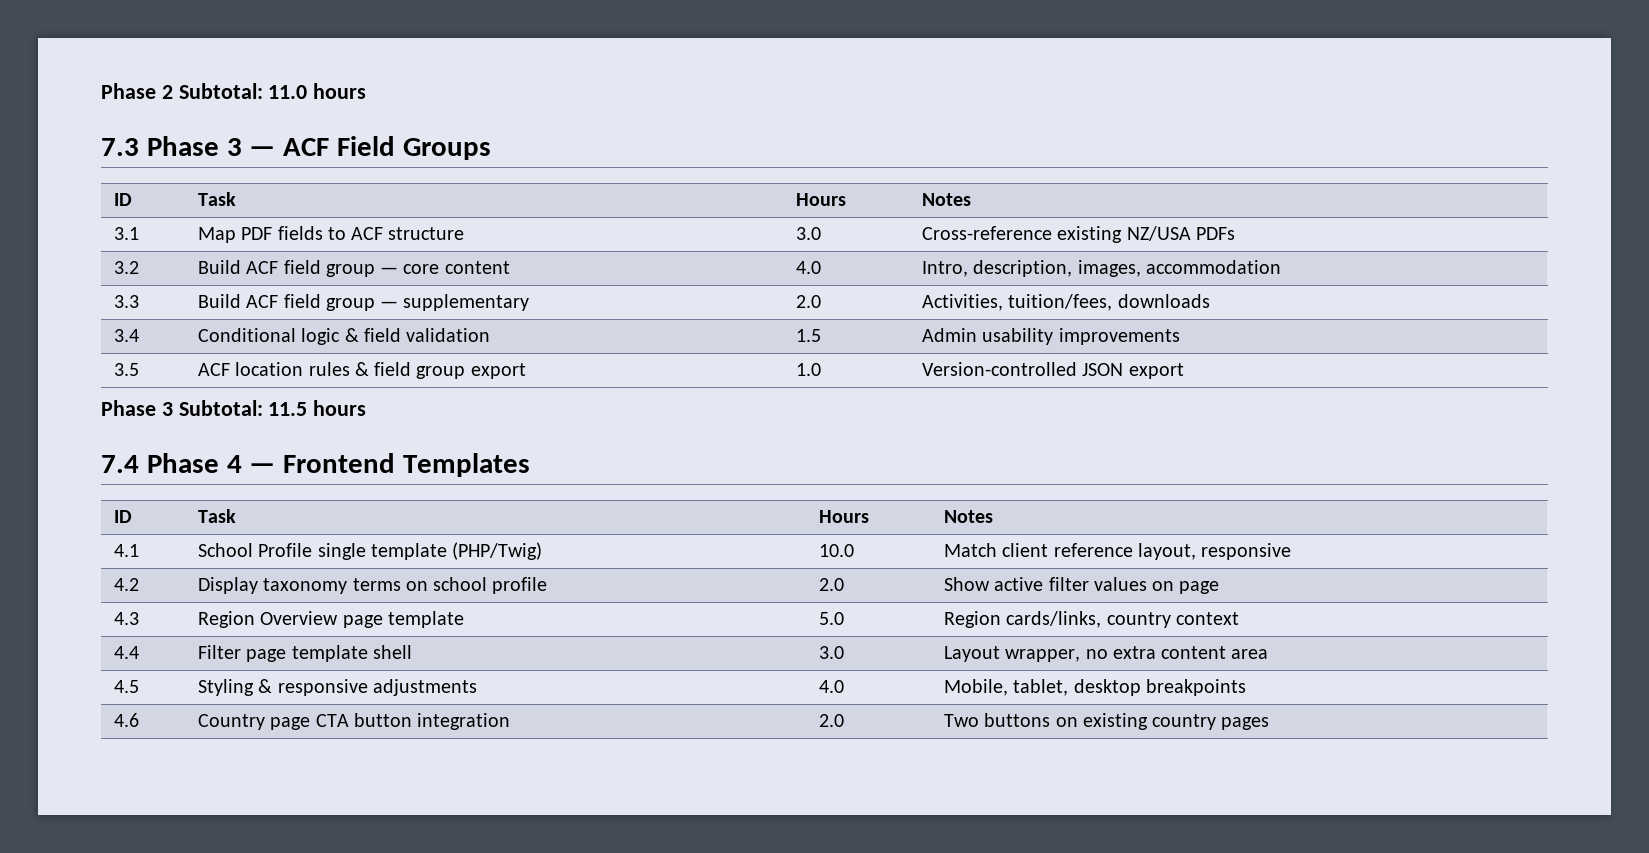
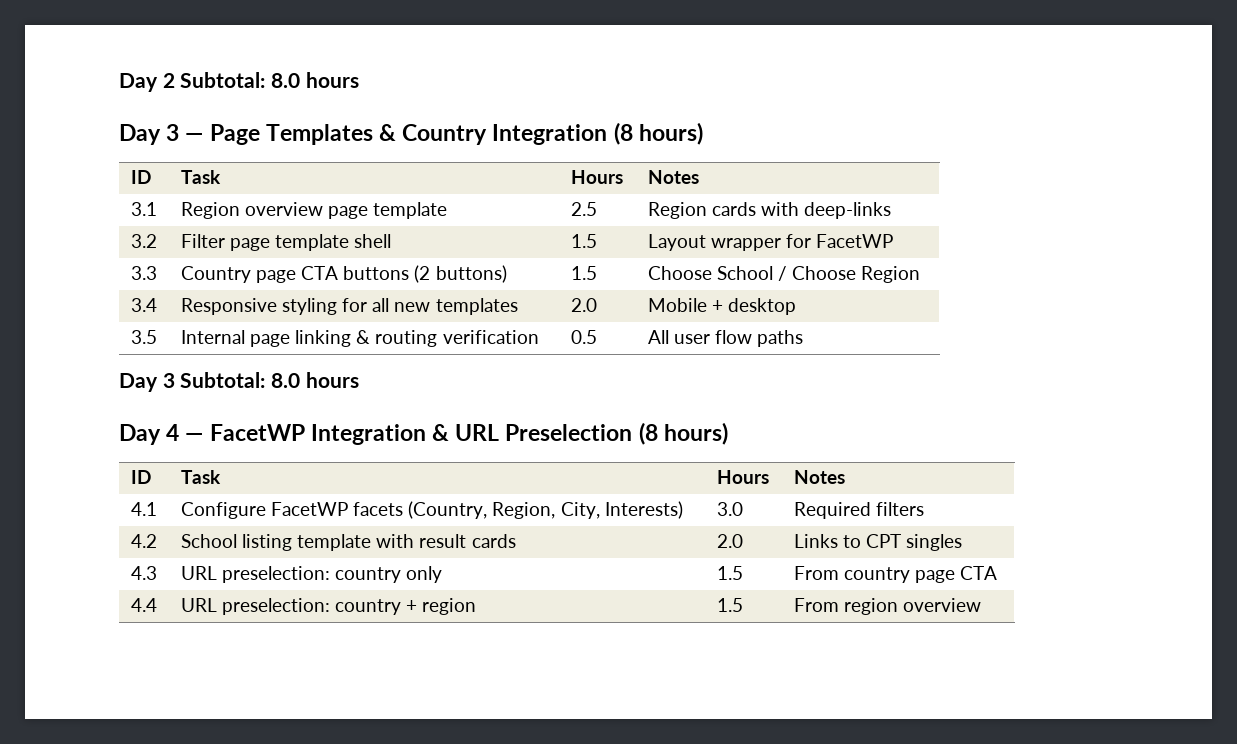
- Phase 2 Subtotal: 11.0 hours
- 7.3 Phase 3 — ACF Field Groups
+ Day 2 Subtotal: 8.0 hours
+ Day 3 — Page Templates & Country Integration (8 hours)
- 3.1 | Map PDF fields to ACF structure | 3.0 | Cross-reference existing NZ/USA PDFs
- 3.2 | Build ACF field group — core content | 4.0 | Intro, description, images, accommodation
- 3.3 | Build ACF field group — supplementary | 2.0 | Activities, tuition/fees, downloads
- 3.4 | Conditional logic & field validation | 1.5 | Admin usability improvements
- 3.5 | ACF location rules & field group export | 1.0 | Version-controlled JSON export
- Phase 3 Subtotal: 11.5 hours
- 7.4 Phase 4 — Frontend Templates
+ 3.1 | Region overview page template | 2.5 | Region cards with deep-links
+ 3.2 | Filter page template shell | 1.5 | Layout wrapper for FacetWP
+ 3.3 | Country page CTA buttons (2 buttons) | 1.5 | Choose School / Choose Region
+ 3.4 | Responsive styling for all new templates | 2.0 | Mobile + desktop
+ 3.5 | Internal page linking & routing verification | 0.5 | All user flow paths
+ Day 3 Subtotal: 8.0 hours
+ Day 4 — FacetWP Integration & URL Preselection (8 hours)
- 4.1 | School Profile single template (PHP/Twig) | 10.0 | Match client reference layout, responsive
- 4.2 | Display taxonomy terms on school profile | 2.0 | Show active filter values on page
- 4.3 | Region Overview page template | 5.0 | Region cards/links, country context
- 4.4 | Filter page template shell | 3.0 | Layout wrapper, no extra content area
- 4.5 | Styling & responsive adjustments | 4.0 | Mobile, tablet, desktop breakpoints
- 4.6 | Country page CTA button integration | 2.0 | Two buttons on existing country pages
+ 4.1 | Configure FacetWP facets (Country, Region, City, Interests) | 3.0 | Required filters
+ 4.2 | School listing template with result cards | 2.0 | Links to CPT singles
+ 4.3 | URL preselection: country only | 1.5 | From country page CTA
+ 4.4 | URL preselection: country + region | 1.5 | From region overview

